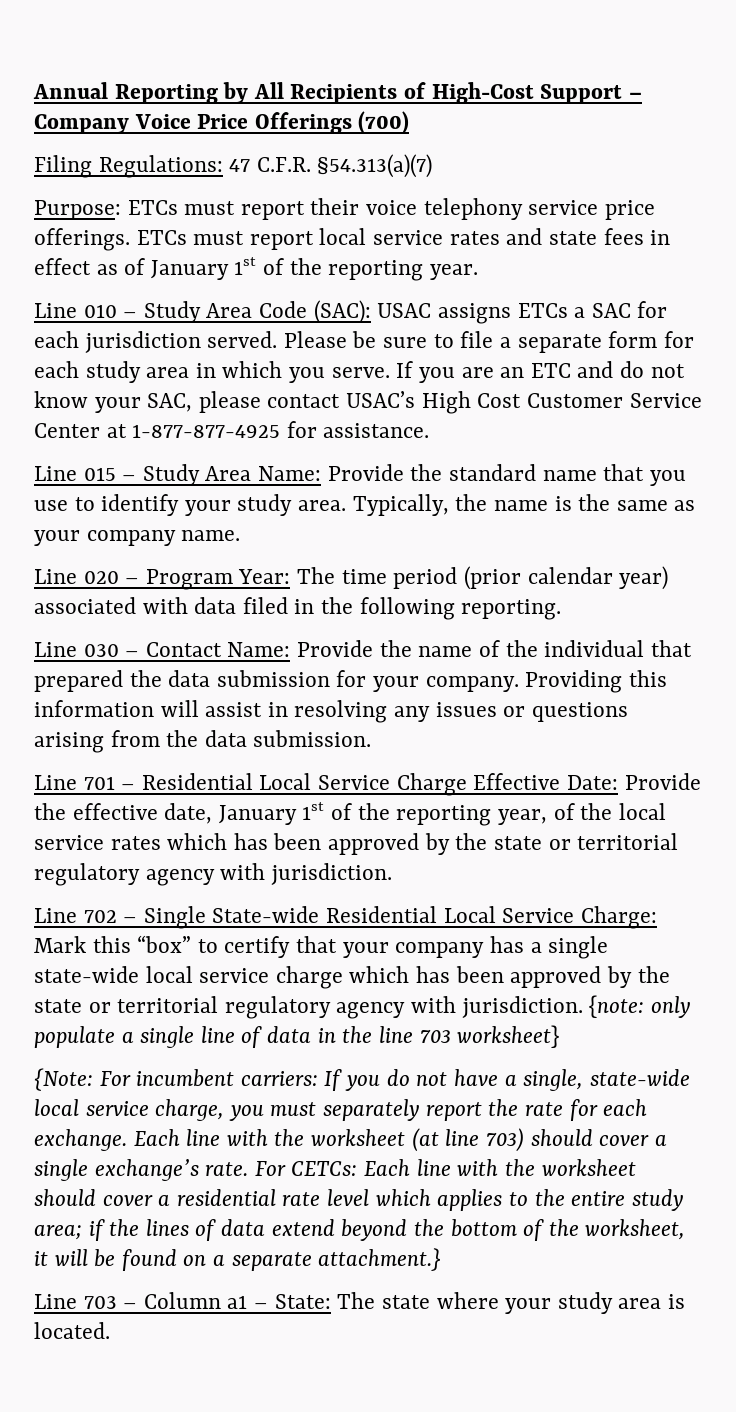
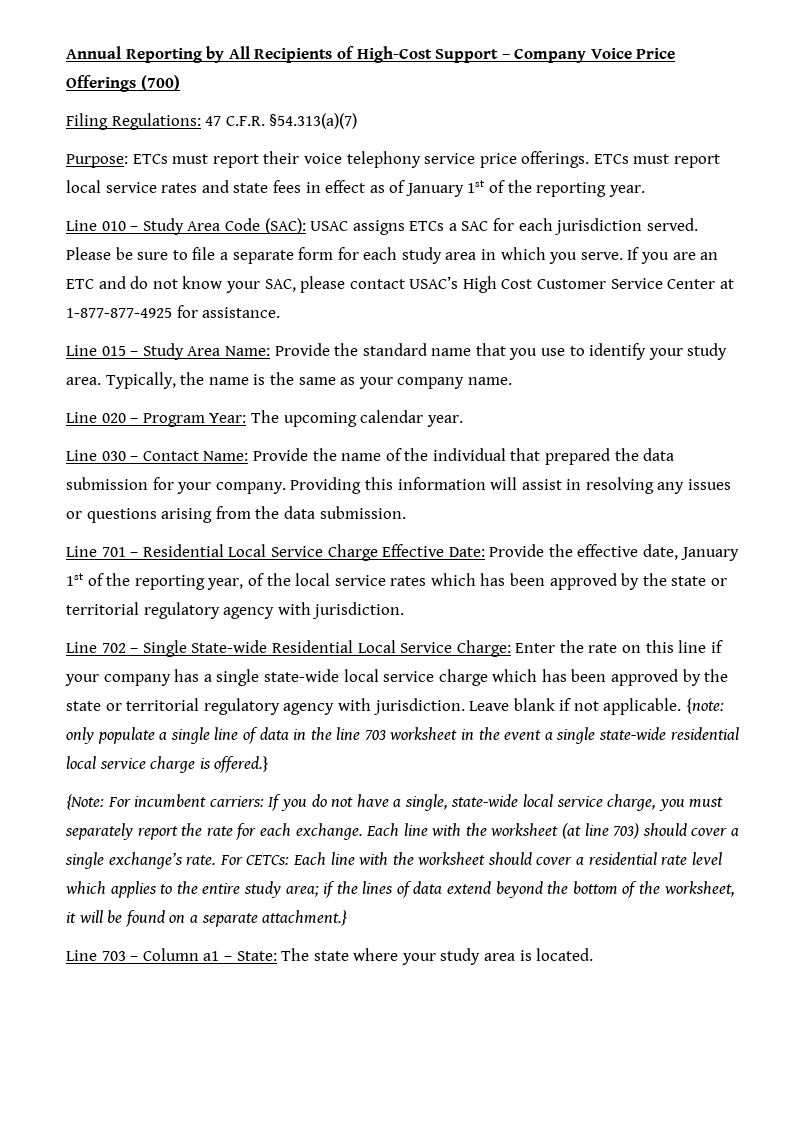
- Line 020 – Program Year: The time period (prior calendar year) associated with data filed in the following reporting.
+ Line 020 – Program Year: The upcoming calendar year.
- Line 702 – Single State-wide Residential Local Service Charge: Mark this “box” to certify that your company has a single state-wide local service charge which has been approved by the state or territorial regulatory agency with jurisdiction.
+ Line 702 – Single State-wide Residential Local Service Charge: Enter the rate on this line if your company has a single state-wide local service charge which has been approved by the state or territorial regulatory agency with jurisdiction.
+ Leave blank if not applicable.
- {note: only populate a single line of data in the line 703 worksheet}
+ {note: only populate a single line of data in the line 703 worksheet in the event a single state-wide residential local service charge is offered.}

